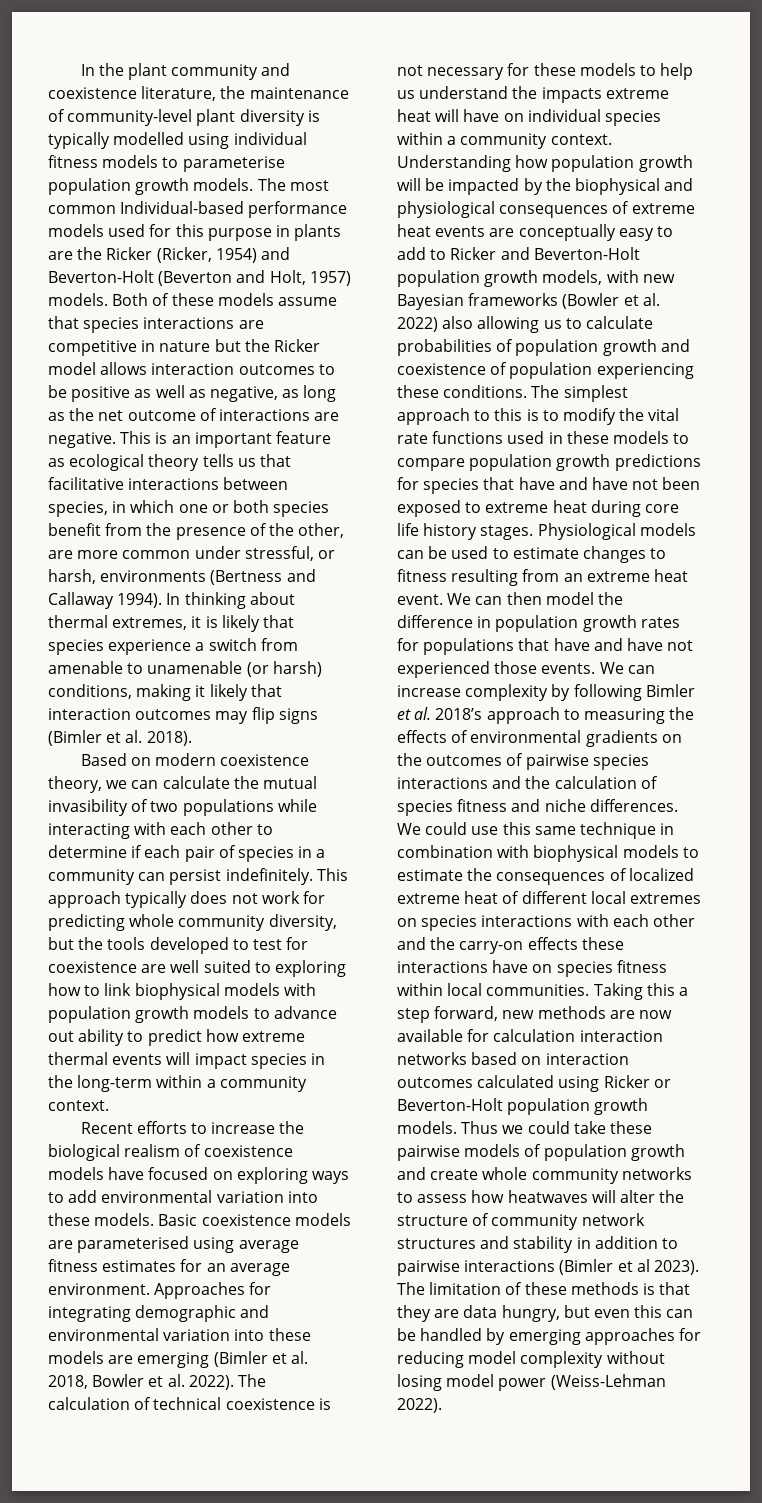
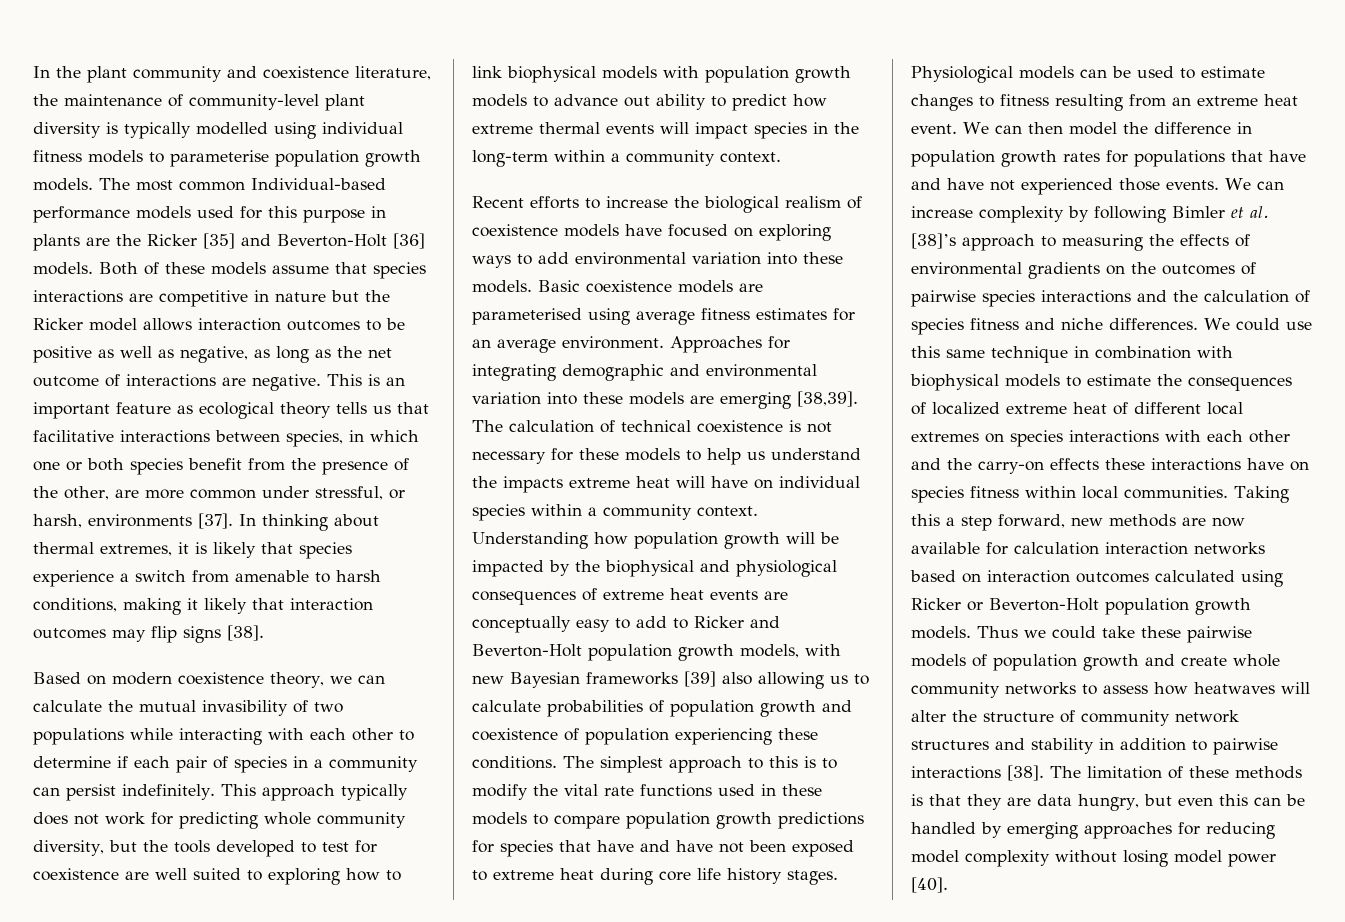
- The most common Individual-based performance models used for this purpose in plants are the Ricker (Ricker, 1954) and Beverton-Holt (Beverton and Holt, 1957) models.
+ The most common Individual-based performance models used for this purpose in plants are the Ricker [35] and Beverton-Holt [36] models.
- This is an important feature as ecological theory tells us that facilitative interactions between species, in which one or both species benefit from the presence of the other, are more common under stressful, or harsh, environments (Bertness and Callaway 1994).
+ This is an important feature as ecological theory tells us that facilitative interactions between species, in which one or both species benefit from the presence of the other, are more common under stressful, or harsh, environments [37].
- In thinking about thermal extremes, it is likely that species experience a switch from amenable to unamenable (or harsh) conditions, making it likely that interaction outcomes may flip signs (Bimler et al. 2018).
+ In thinking about thermal extremes, it is likely that species experience a switch from amenable to harsh conditions, making it likely that interaction outcomes may flip signs [38].
- Approaches for integrating demographic and environmental variation into these models are emerging (Bimler et al. 2018, Bowler et al. 2022).
+ Approaches for integrating demographic and environmental variation into these models are emerging [38,39].
- Understanding how population growth will be impacted by the biophysical and physiological consequences of extreme heat events are conceptually easy to add to Ricker and Beverton-Holt population growth models, with new Bayesian frameworks (Bowler et al. 2022) also allowing us to calculate probabilities of population growth and coexistence of population experiencing these conditions.
+ Understanding how population growth will be impacted by the biophysical and physiological consequences of extreme heat events are conceptually easy to add to Ricker and Beverton-Holt population growth models, with new Bayesian frameworks [39] also allowing us to calculate probabilities of population growth and coexistence of population experiencing these conditions.
- We can increase complexity by following Bimler et al. 2018’s approach to measuring the effects of environmental gradients on the outcomes of pairwise species interactions and the calculation of species fitness and niche differences.
+ We can increase complexity by following Bimler et al. [38]’s approach to measuring the effects of environmental gradients on the outcomes of pairwise species interactions and the calculation of species fitness and niche differences.
- Thus we could take these pairwise models of population growth and create whole community networks to assess how heatwaves will alter the structure of community network structures and stability in addition to pairwise interactions (Bimler et al 2023).
+ Thus we could take these pairwise models of population growth and create whole community networks to assess how heatwaves will alter the structure of community network structures and stability in addition to pairwise interactions [38].
- The limitation of these methods is that they are data hungry, but even this can be handled by emerging approaches for reducing model complexity without losing model power (Weiss-Lehman 2022).
+ The limitation of these methods is that they are data hungry, but even this can be handled by emerging approaches for reducing model complexity without losing model power [40].

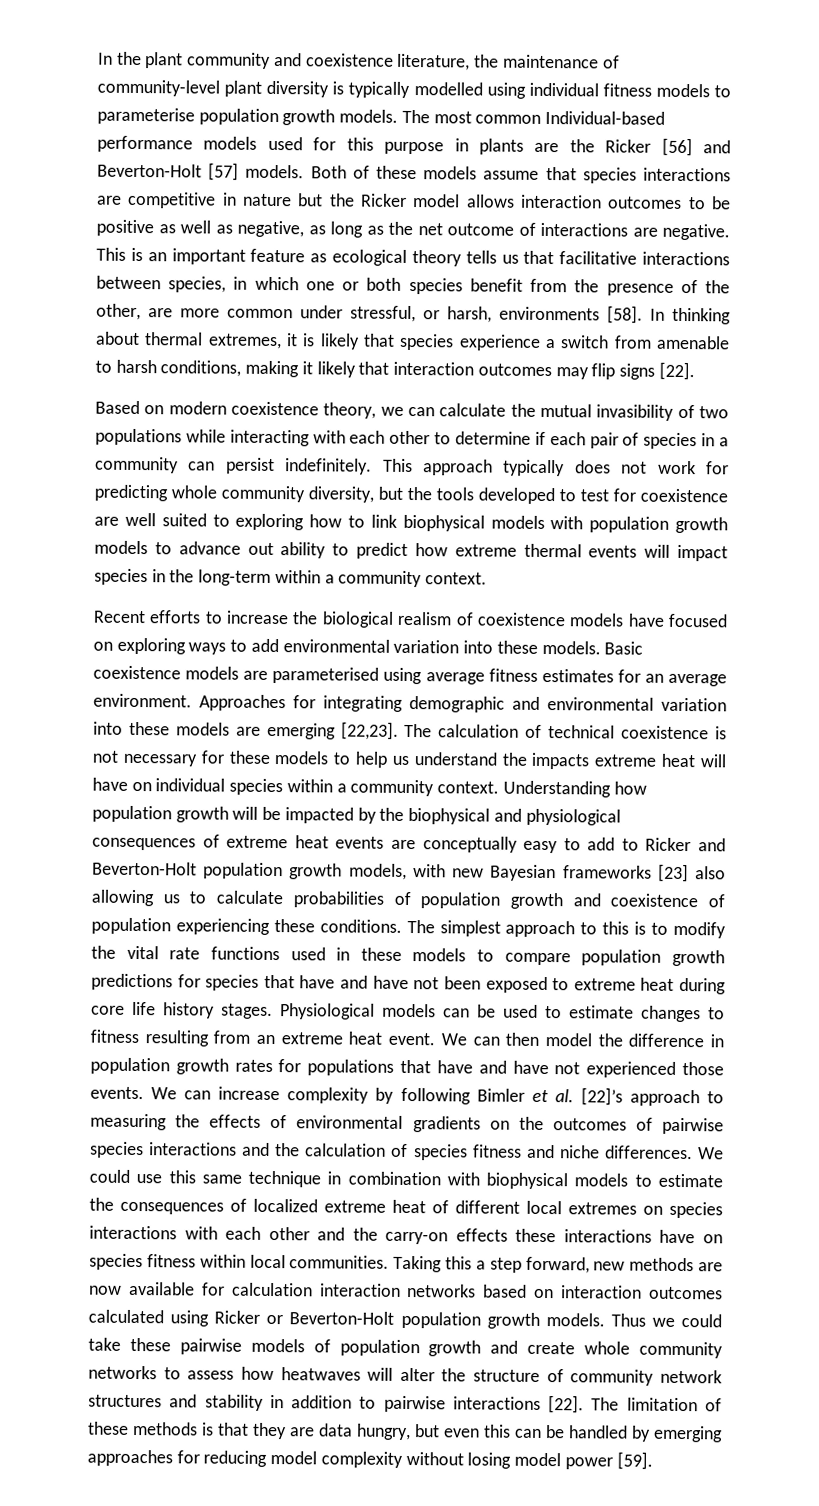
- The most common Individual-based performance models used for this purpose in plants are the Ricker [35] and Beverton-Holt [36] models.
+ The most common Individual-based performance models used for this purpose in plants are the Ricker [56] and Beverton-Holt [57] models.
- This is an important feature as ecological theory tells us that facilitative interactions between species, in which one or both species benefit from the presence of the other, are more common under stressful, or harsh, environments [37].
+ This is an important feature as ecological theory tells us that facilitative interactions between species, in which one or both species benefit from the presence of the other, are more common under stressful, or harsh, environments [58].
- In thinking about thermal extremes, it is likely that species experience a switch from amenable to harsh conditions, making it likely that interaction outcomes may flip signs [38].
+ In thinking about thermal extremes, it is likely that species experience a switch from amenable to harsh conditions, making it likely that interaction outcomes may flip signs [22].
- Approaches for integrating demographic and environmental variation into these models are emerging [38,39].
+ Approaches for integrating demographic and environmental variation into these models are emerging [22,23].
- Understanding how population growth will be impacted by the biophysical and physiological consequences of extreme heat events are conceptually easy to add to Ricker and Beverton-Holt population growth models, with new Bayesian frameworks [39] also allowing us to calculate probabilities of population growth and coexistence of population experiencing these conditions.
+ Understanding how population growth will be impacted by the biophysical and physiological consequences of extreme heat events are conceptually easy to add to Ricker and Beverton-Holt population growth models, with new Bayesian frameworks [23] also allowing us to calculate probabilities of population growth and coexistence of population experiencing these conditions.
- We can increase complexity by following Bimler et al. [38]’s approach to measuring the effects of environmental gradients on the outcomes of pairwise species interactions and the calculation of species fitness and niche differences.
+ We can increase complexity by following Bimler et al. [22]’s approach to measuring the effects of environmental gradients on the outcomes of pairwise species interactions and the calculation of species fitness and niche differences.
- Thus we could take these pairwise models of population growth and create whole community networks to assess how heatwaves will alter the structure of community network structures and stability in addition to pairwise interactions [38].
+ Thus we could take these pairwise models of population growth and create whole community networks to assess how heatwaves will alter the structure of community network structures and stability in addition to pairwise interactions [22].
- The limitation of these methods is that they are data hungry, but even this can be handled by emerging approaches for reducing model complexity without losing model power [40].
+ The limitation of these methods is that they are data hungry, but even this can be handled by emerging approaches for reducing model complexity without losing model power [59].

